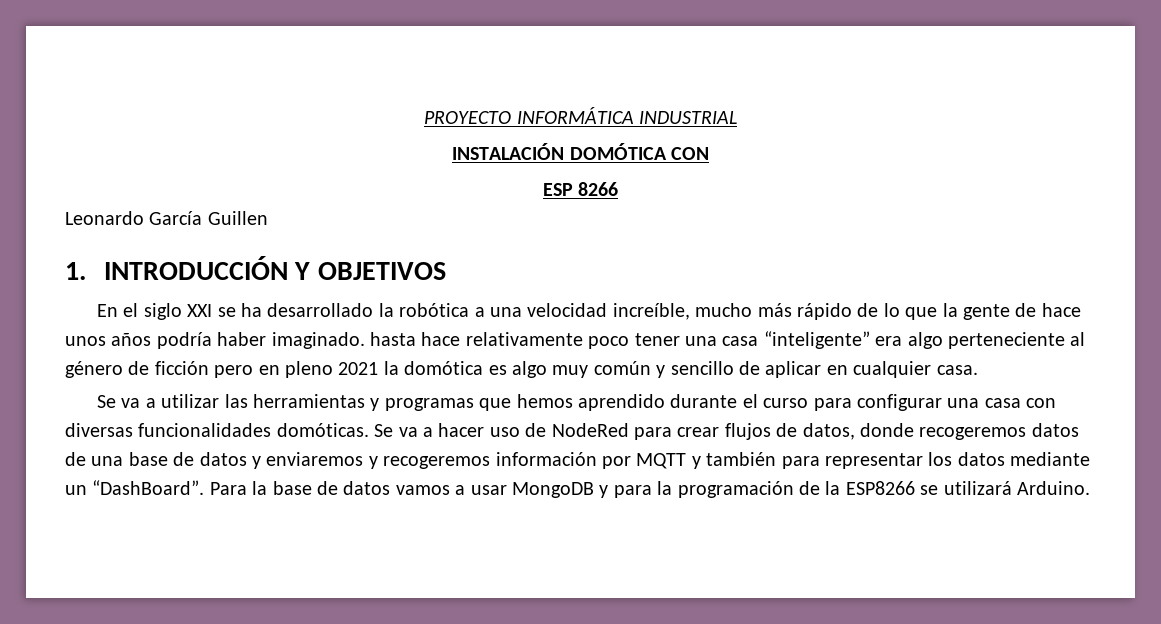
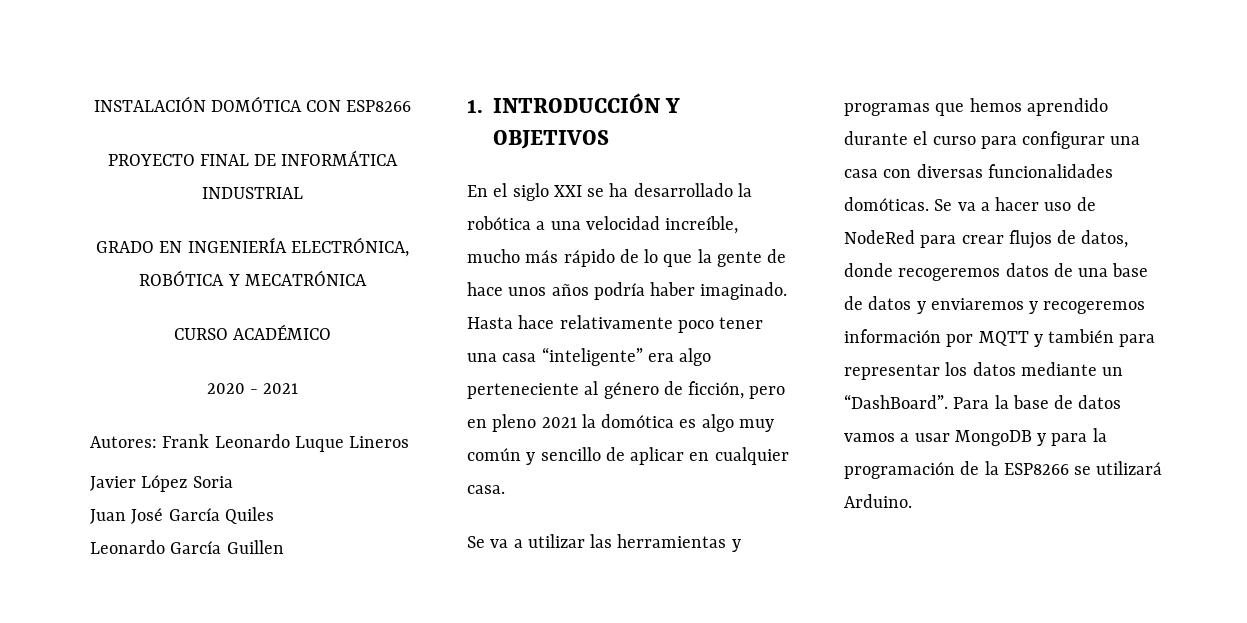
- PROYECTO INFORMÁTICA INDUSTRIAL
- INSTALACIÓN DOMÓTICA CON
- ESP 8266
+ INSTALACIÓN DOMÓTICA CON ESP8266
+ PROYECTO FINAL DE INFORMÁTICA INDUSTRIAL
+ GRADO EN INGENIERÍA ELECTRÓNICA, ROBÓTICA Y MECATRÓNICA
+ CURSO ACADÉMICO
+ 2020 - 2021
+ Autores: Frank Leonardo Luque Lineros
+ Javier López Soria
+ Juan José García Quiles
- En el siglo XXI se ha desarrollado la robótica a una velocidad increíble, mucho más rápido de lo que la gente de hace unos años podría haber imaginado. hasta hace relativamente poco tener una casa “inteligente” era algo perteneciente al género de ficción pero en pleno 2021 la domótica es algo muy común y sencillo de aplicar en cualquier casa.
+ En el siglo XXI se ha desarrollado la robótica a una velocidad increíble, mucho más rápido de lo que la gente de hace unos años podría haber imaginado. Hasta hace relativamente poco tener una casa “inteligente” era algo perteneciente al género de ficción, pero en pleno 2021 la domótica es algo muy común y sencillo de aplicar en cualquier casa.

